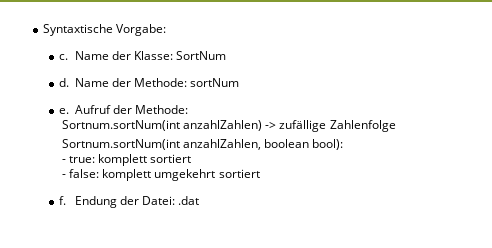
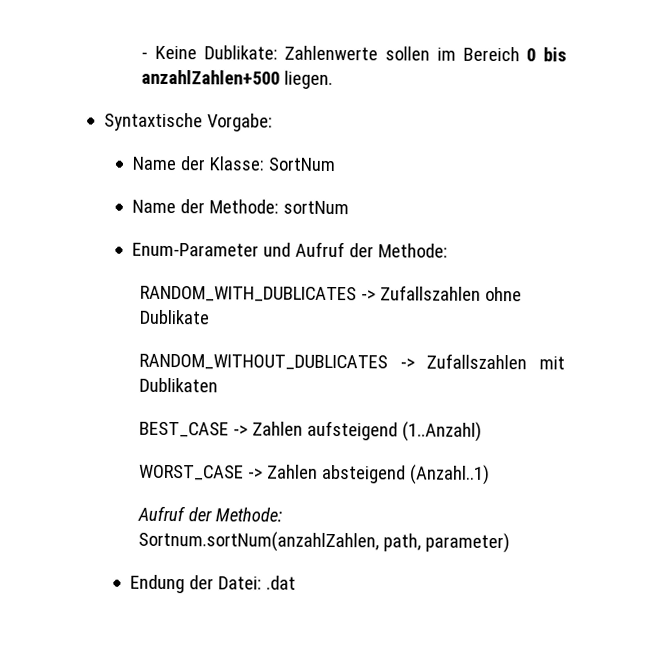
+ - Keine Dublikate: Zahlenwerte sollen im Bereich 0 bis anzahlZahlen+500 liegen.
- c.
- d.
- e. Aufruf der Methode:
- Sortnum.sortNum(int anzahlZahlen) -> zufällige Zahlenfolge
- Sortnum.sortNum(int anzahlZahlen, boolean bool):
- - true: komplett sortiert
- - false: komplett umgekehrt sortiert
- f. Endung der Datei: .dat
+ Enum-Parameter und Aufruf der Methode:
+ RANDOM_WITH_DUBLICATES -> Zufallszahlen ohne Dublikate
+ RANDOM_WITHOUT_DUBLICATES -> Zufallszahlen mit Dublikaten
+ BEST_CASE -> Zahlen aufsteigend (1..Anzahl)
+ WORST_CASE -> Zahlen absteigend (Anzahl..1)
+ Aufruf der Methode:
+ Sortnum.sortNum(anzahlZahlen, path, parameter)
+ Endung der Datei: .dat

